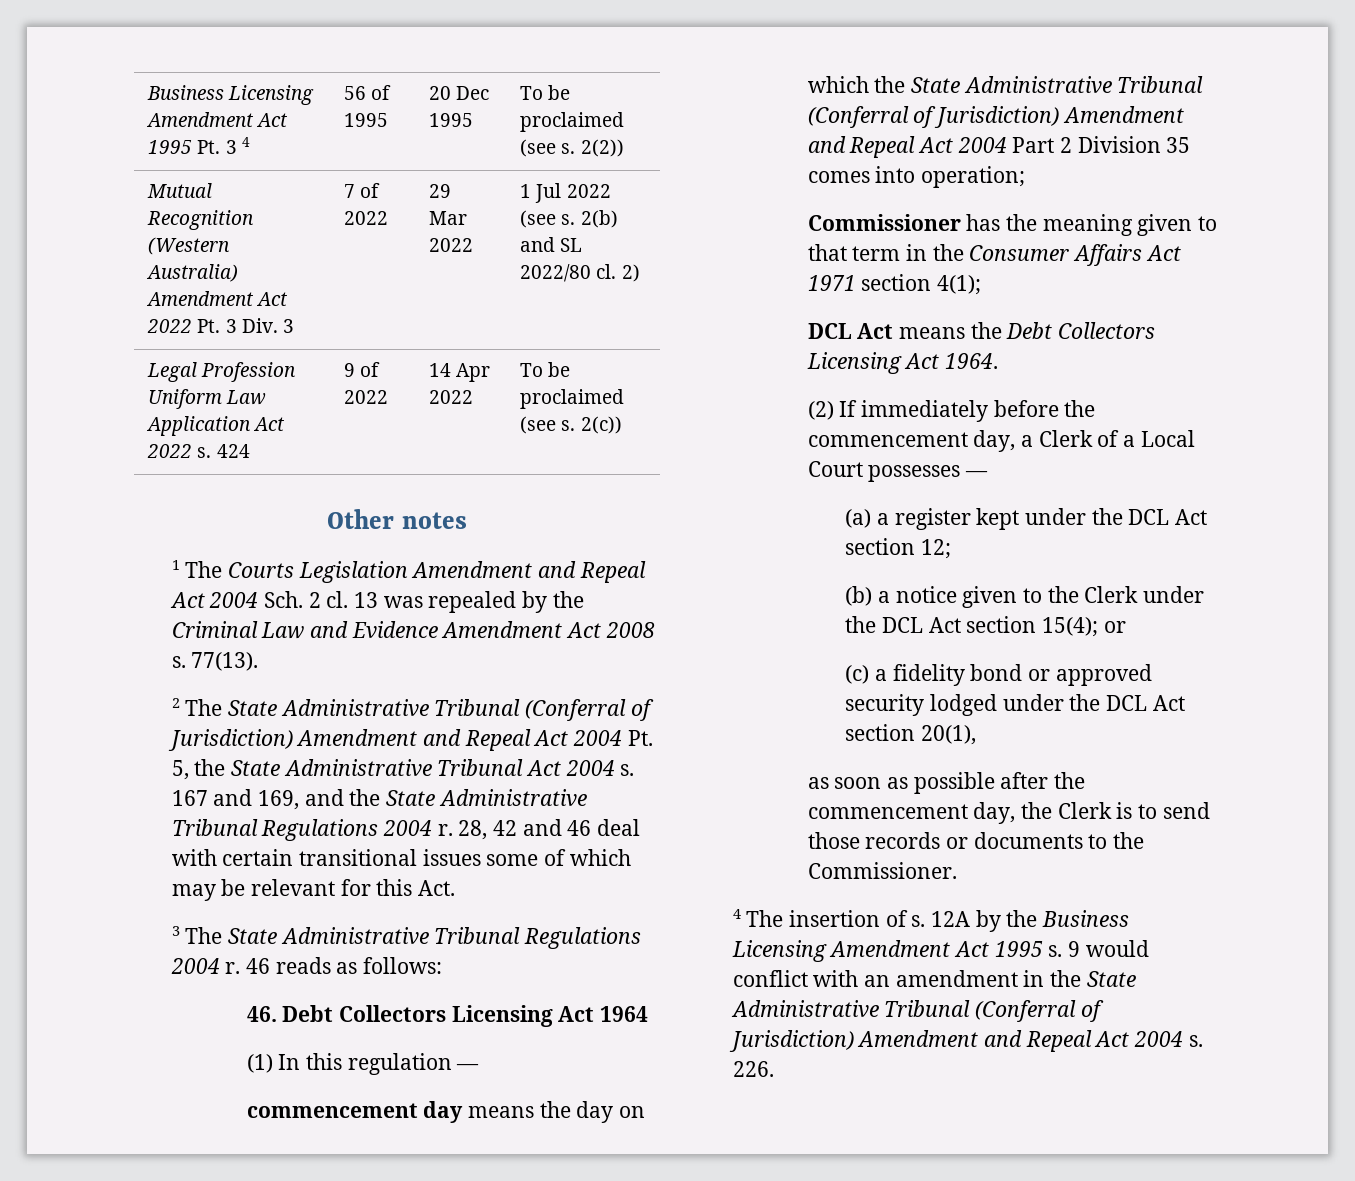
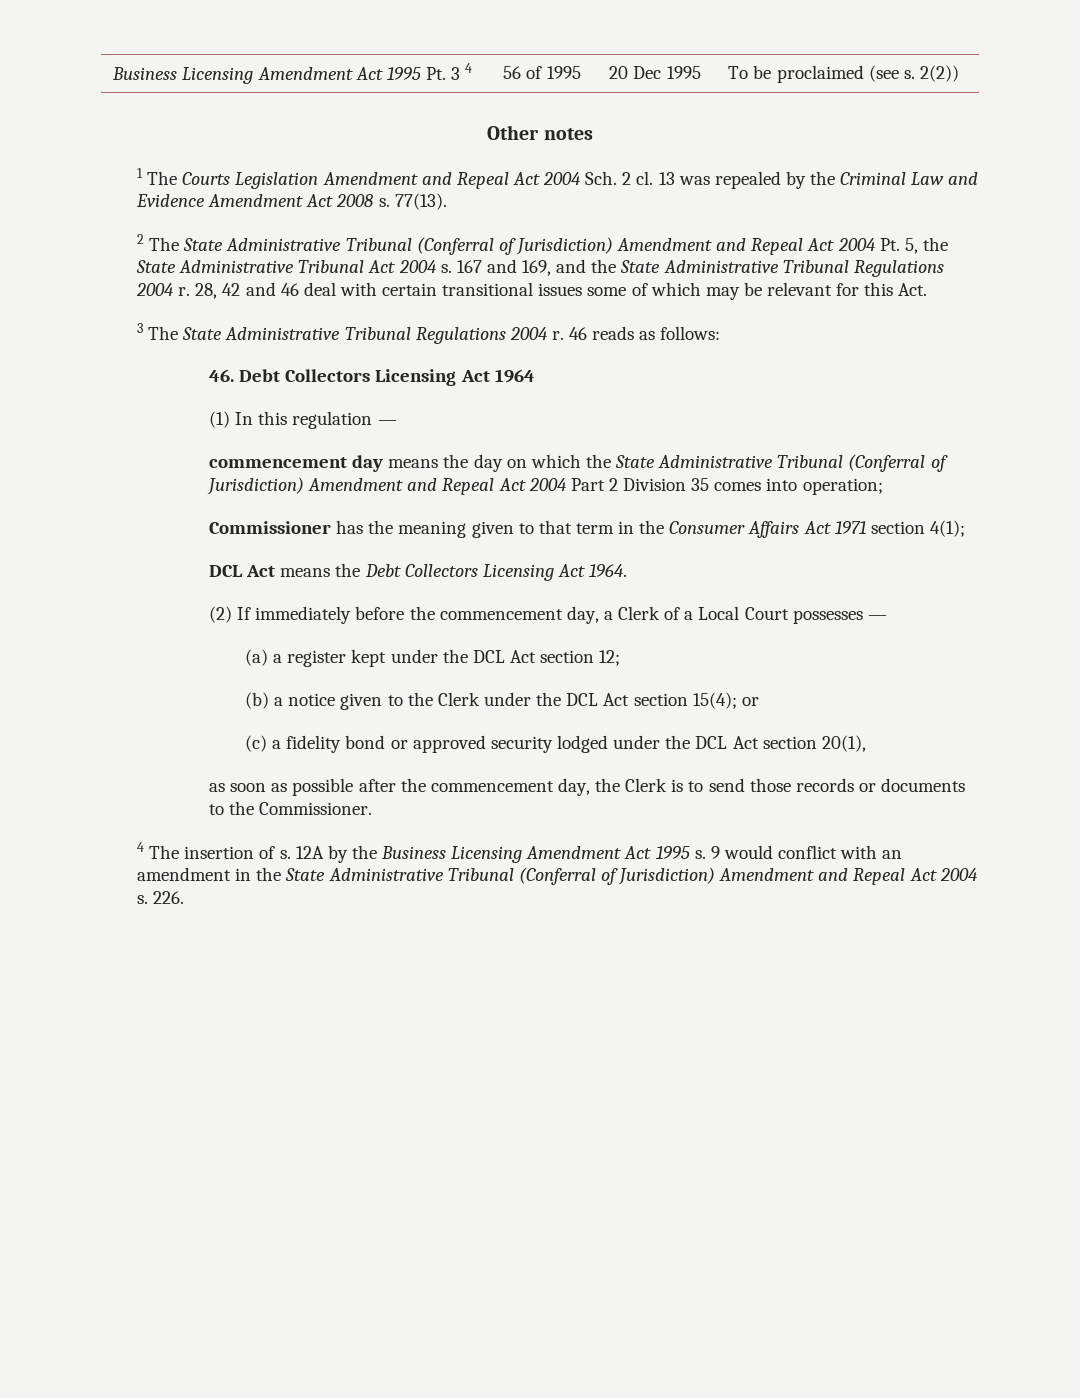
- Mutual Recognition (Western Australia) Amendment Act 2022 Pt. 3 Div. 3 | 7 of 2022 | 29 Mar 2022 | 1 Jul 2022 (see s. 2(b) and SL 2022/80 cl. 2)
- Legal Profession Uniform Law Application Act 2022 s. 424 | 9 of 2022 | 14 Apr 2022 | To be proclaimed (see s. 2(c))

